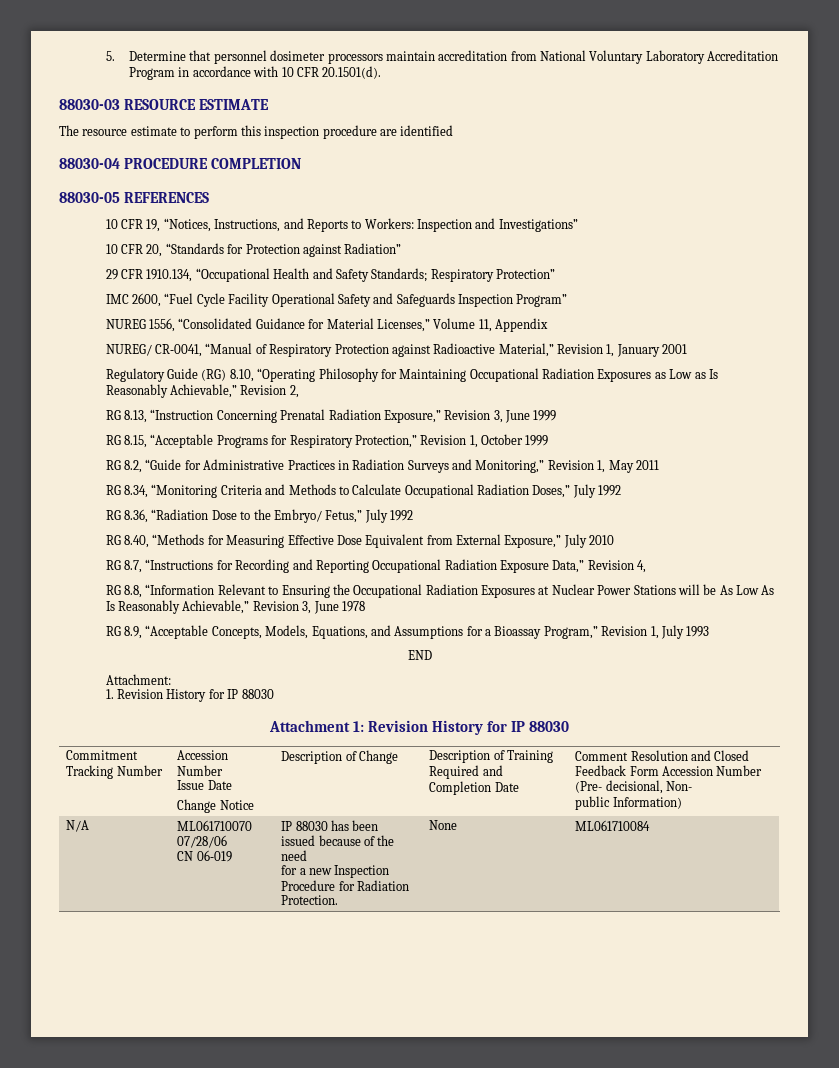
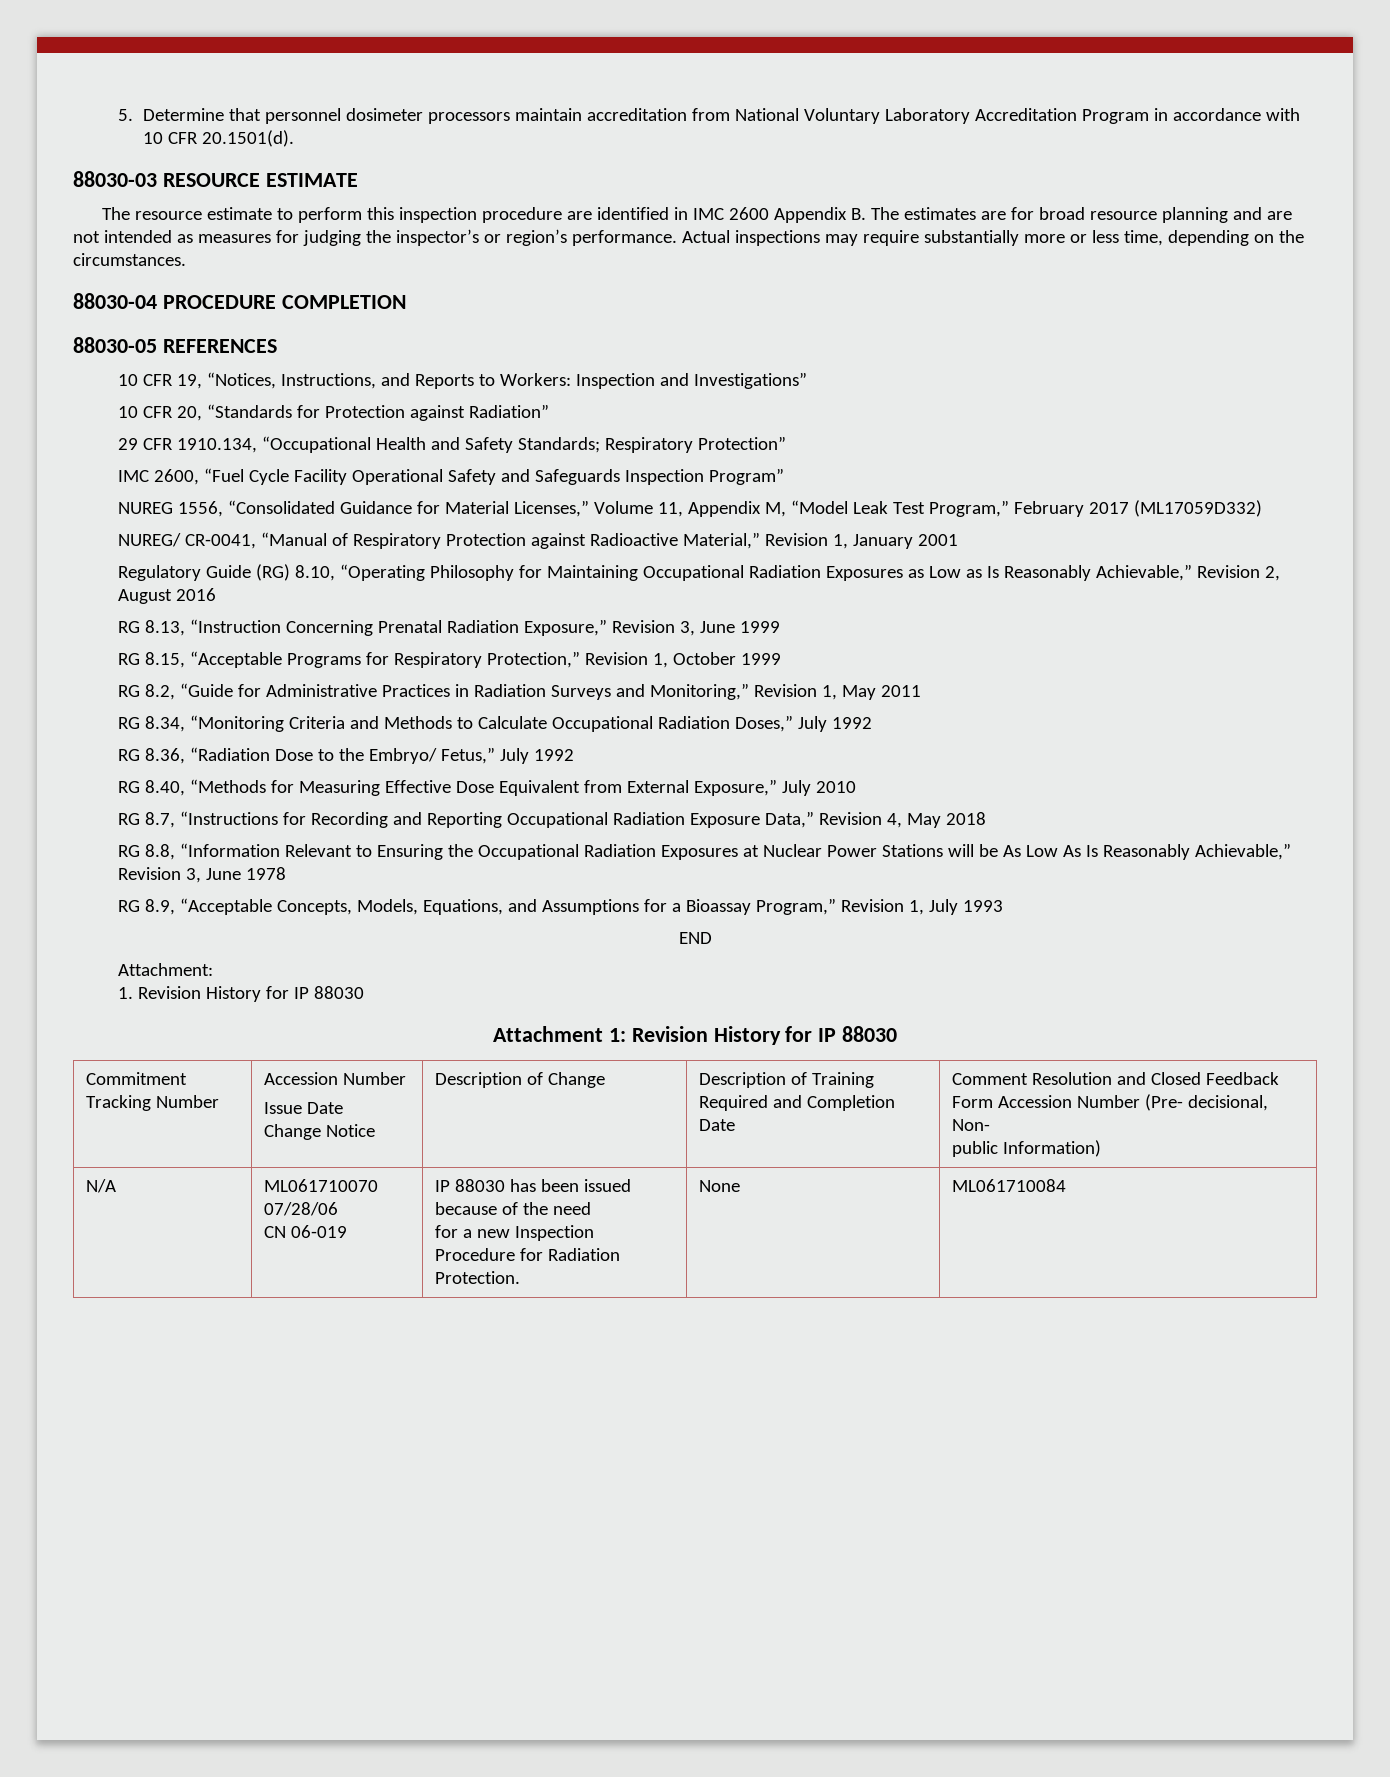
- The resource estimate to perform this inspection procedure are identified
+ The resource estimate to perform this inspection procedure are identified in IMC 2600 Appendix B. The estimates are for broad resource planning and are not intended as measures for judging the inspector’s or region’s performance. Actual inspections may require substantially more or less time, depending on the circumstances.
- NUREG 1556, “Consolidated Guidance for Material Licenses,” Volume 11, Appendix
+ NUREG 1556, “Consolidated Guidance for Material Licenses,” Volume 11, Appendix M, “Model Leak Test Program,” February 2017 (ML17059D332)
- Regulatory Guide (RG) 8.10, “Operating Philosophy for Maintaining Occupational Radiation Exposures as Low as Is Reasonably Achievable,” Revision 2,
+ Regulatory Guide (RG) 8.10, “Operating Philosophy for Maintaining Occupational Radiation Exposures as Low as Is Reasonably Achievable,” Revision 2, August 2016
- RG 8.7, “Instructions for Recording and Reporting Occupational Radiation Exposure Data,” Revision 4,
+ RG 8.7, “Instructions for Recording and Reporting Occupational Radiation Exposure Data,” Revision 4, May 2018

